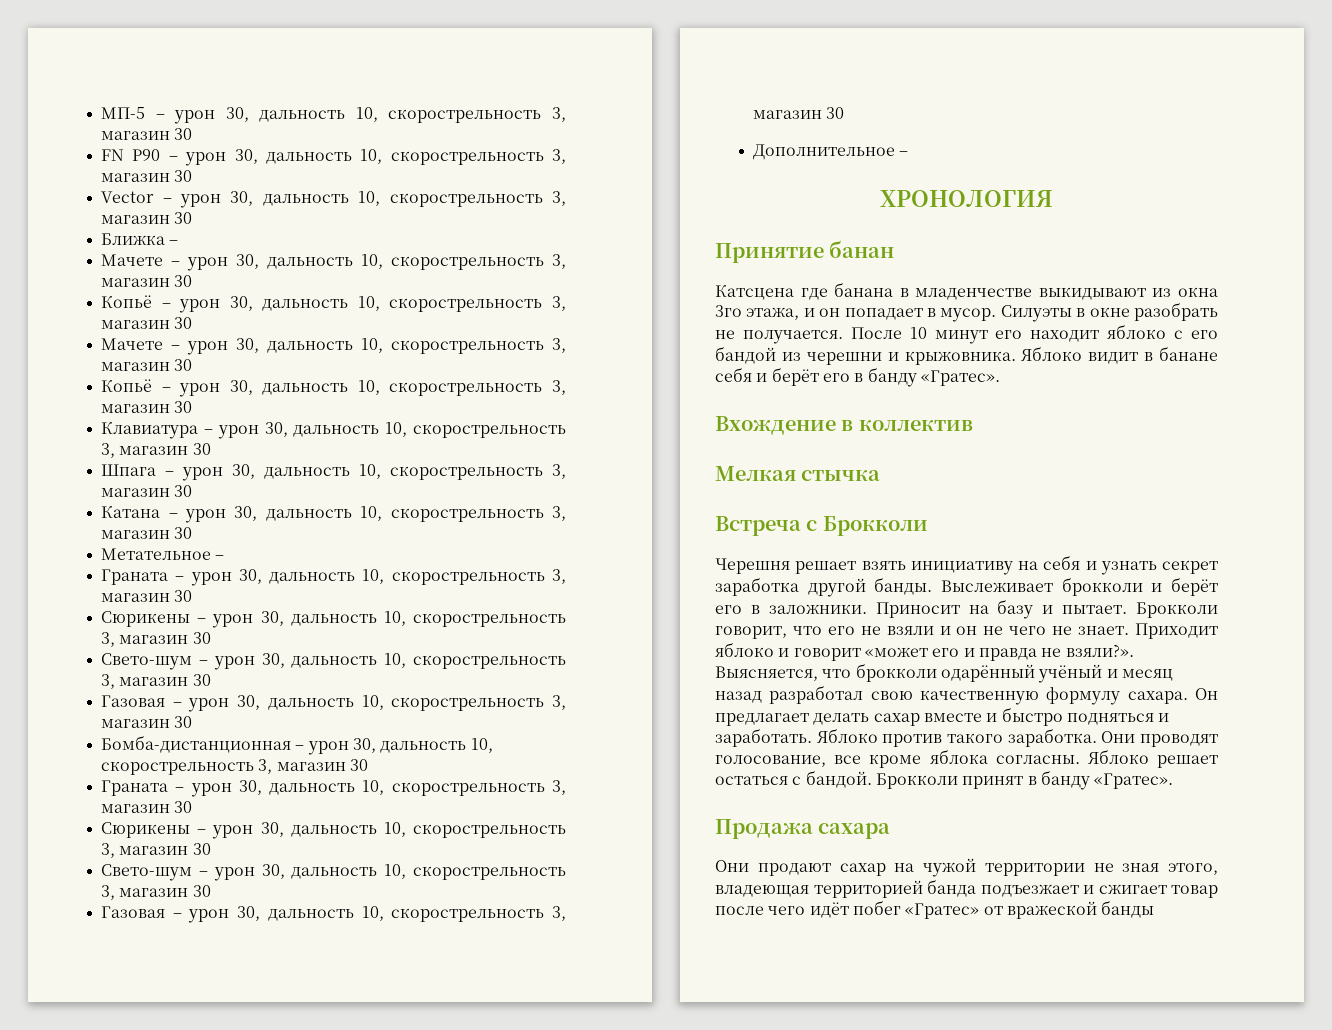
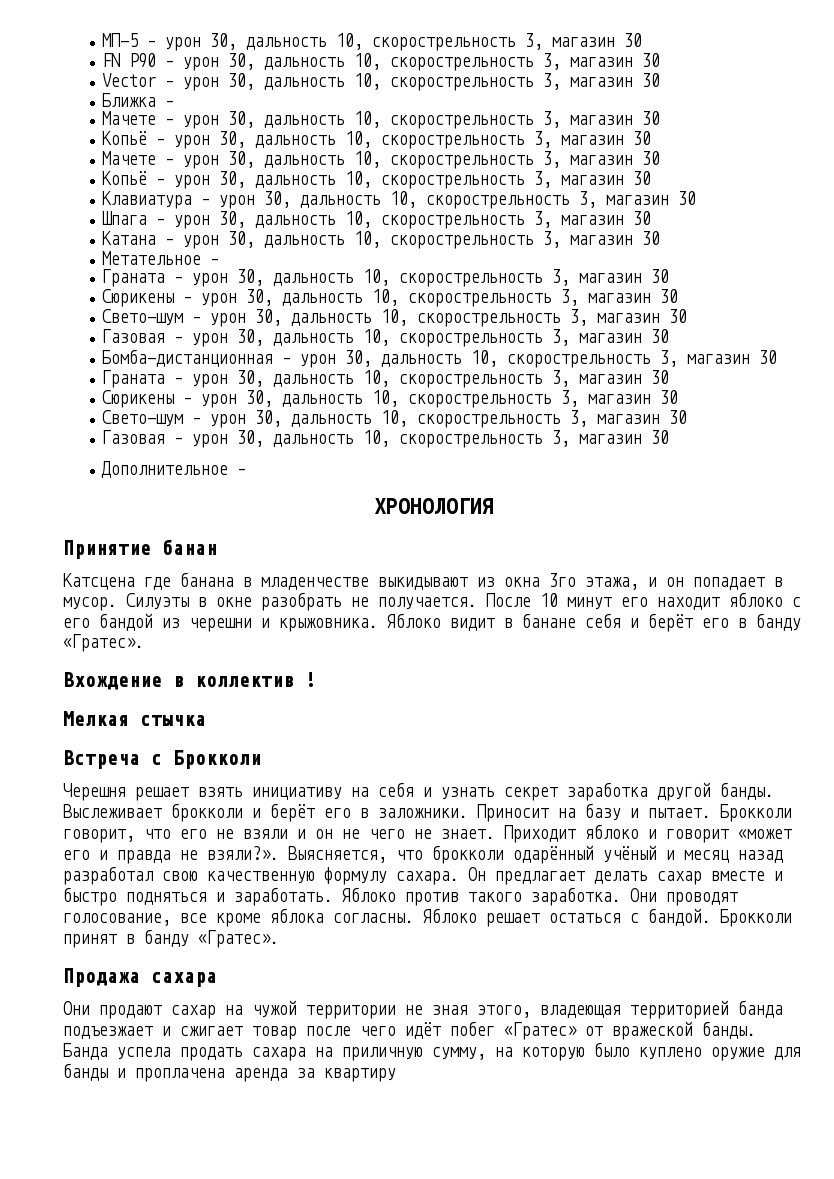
- Вхождение в коллектив
+ Вхождение в коллектив !
- Они продают сахар на чужой территории не зная этого, владеющая территорией банда подъезжает и сжигает товар после чего идёт побег «Гратес» от вражеской банды
+ Они продают сахар на чужой территории не зная этого, владеющая территорией банда подъезжает и сжигает товар после чего идёт побег «Гратес» от вражеской банды. Банда успела продать сахара на приличную сумму, на которую было куплено оружие для банды и проплачена аренда за квартиру

